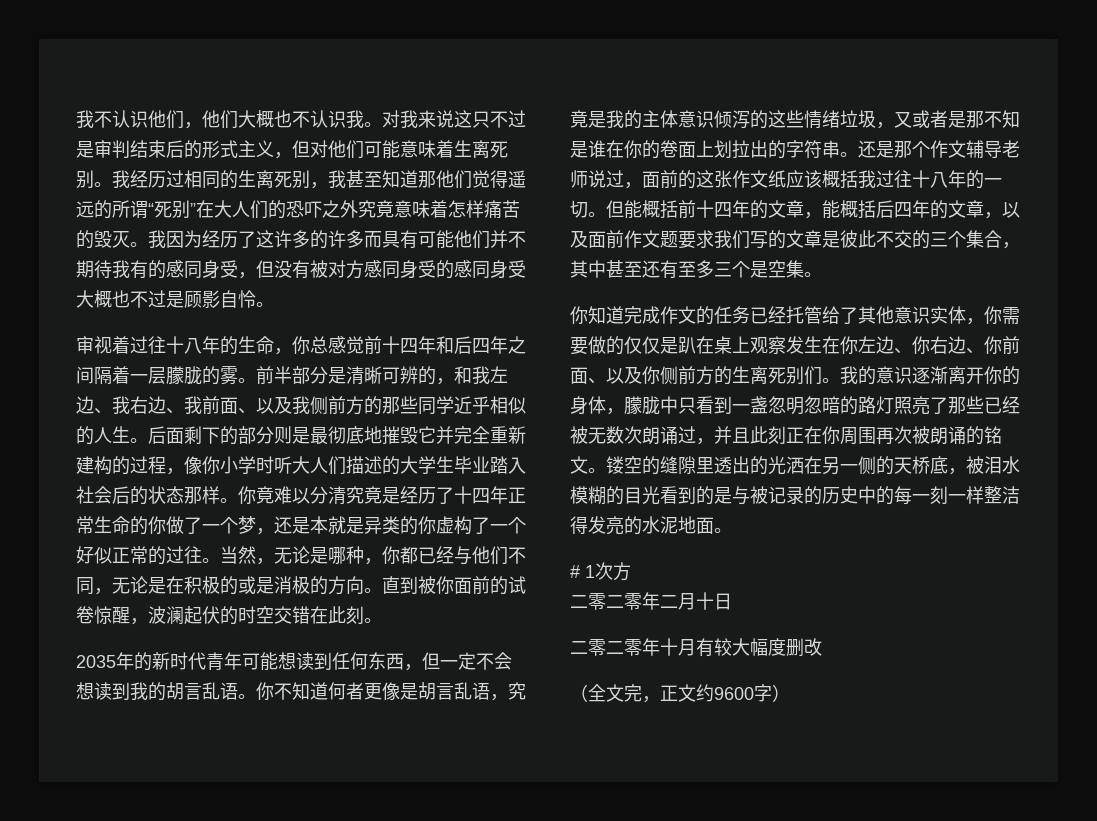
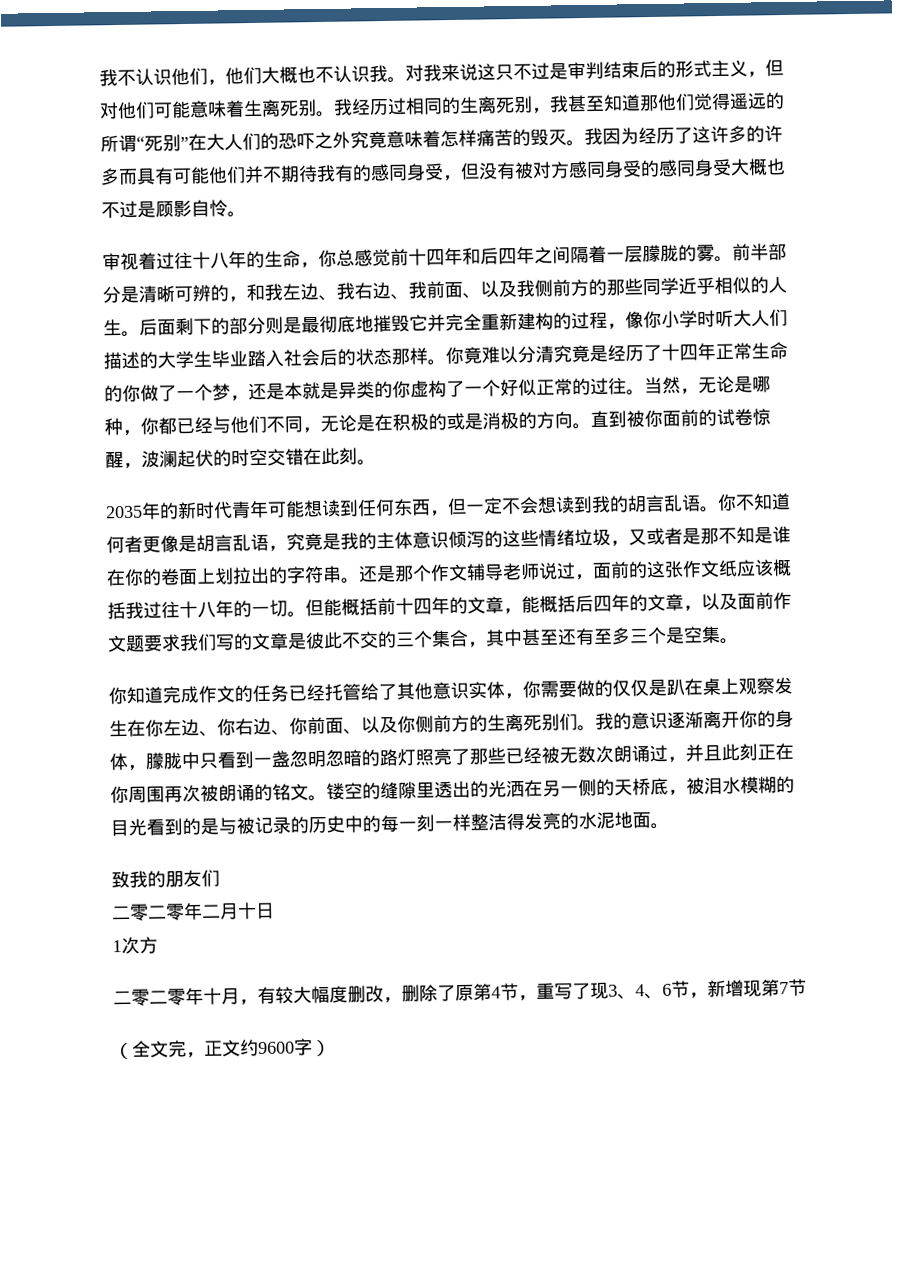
- # 1次方
+ 致我的朋友们
+ 1次方
- 二零二零年十月有较大幅度删改
+ 二零二零年十月，有较大幅度删改，删除了原第4节，重写了现3、4、6节，新增现第7节

